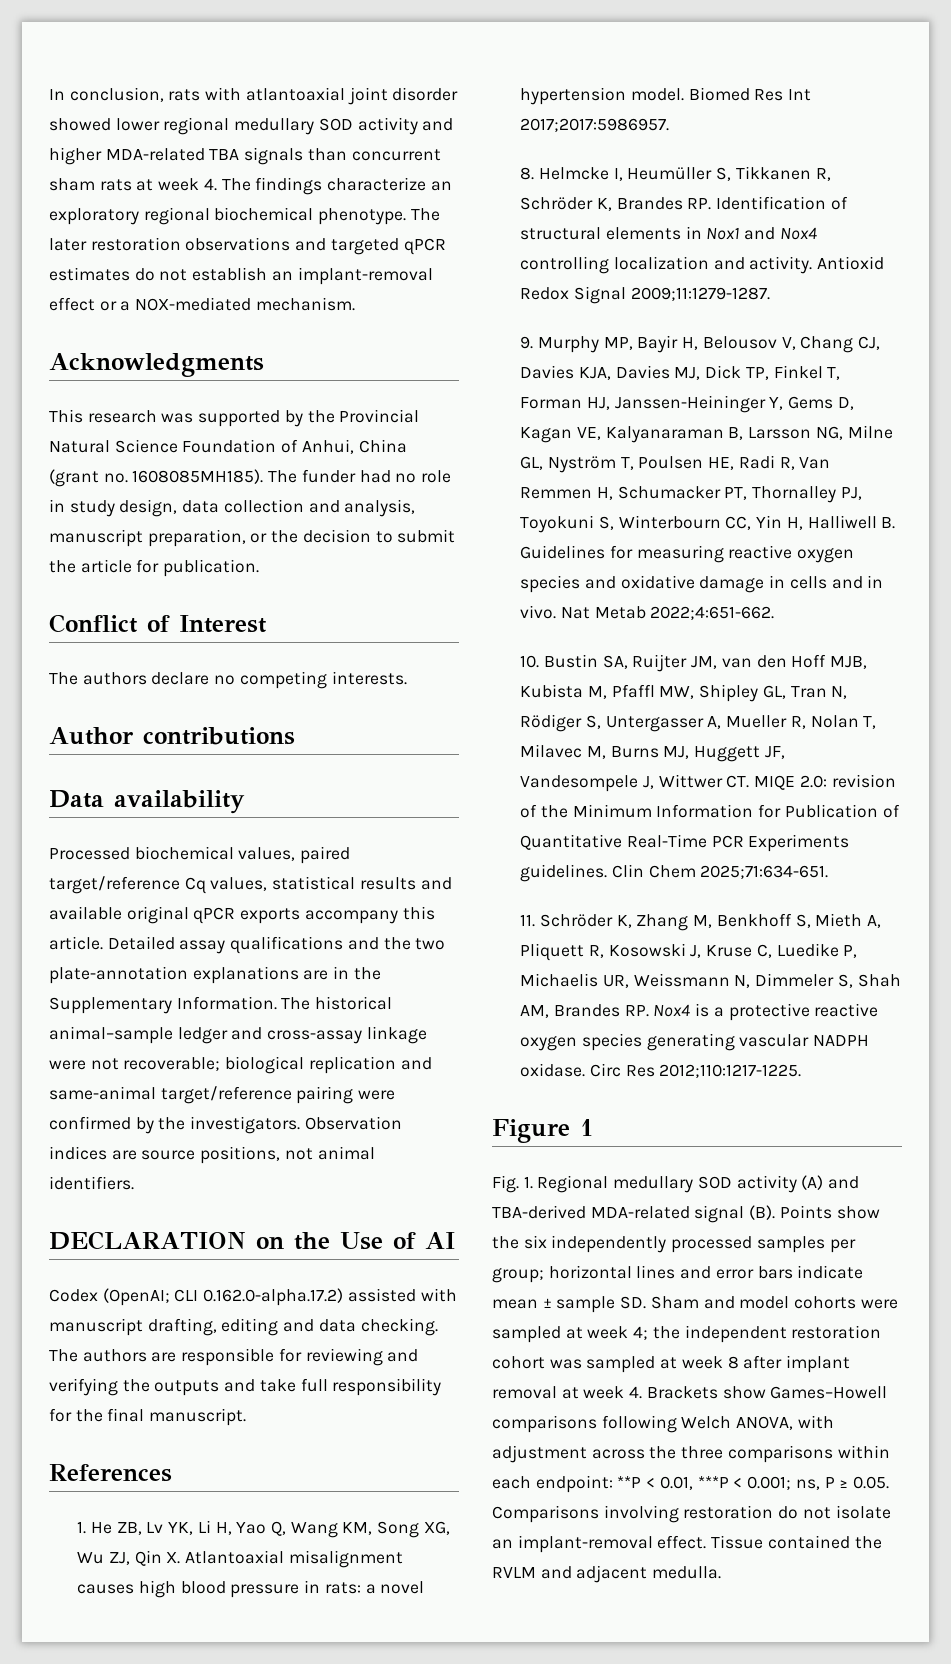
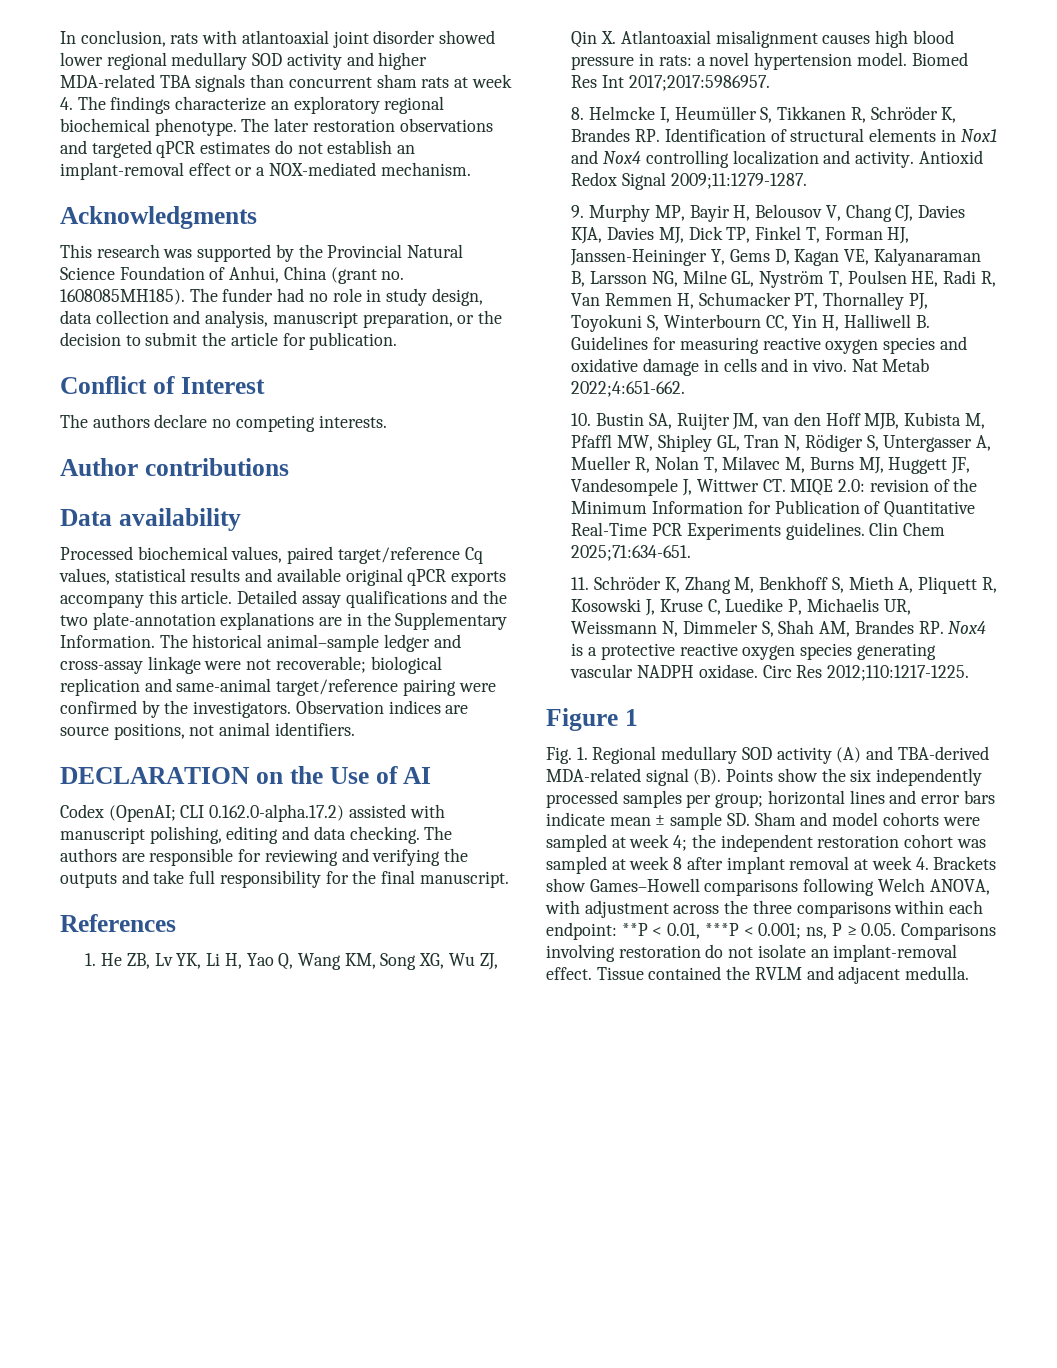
- Codex (OpenAI; CLI 0.162.0-alpha.17.2) assisted with manuscript drafting, editing and data checking.
+ Codex (OpenAI; CLI 0.162.0-alpha.17.2) assisted with manuscript polishing, editing and data checking.

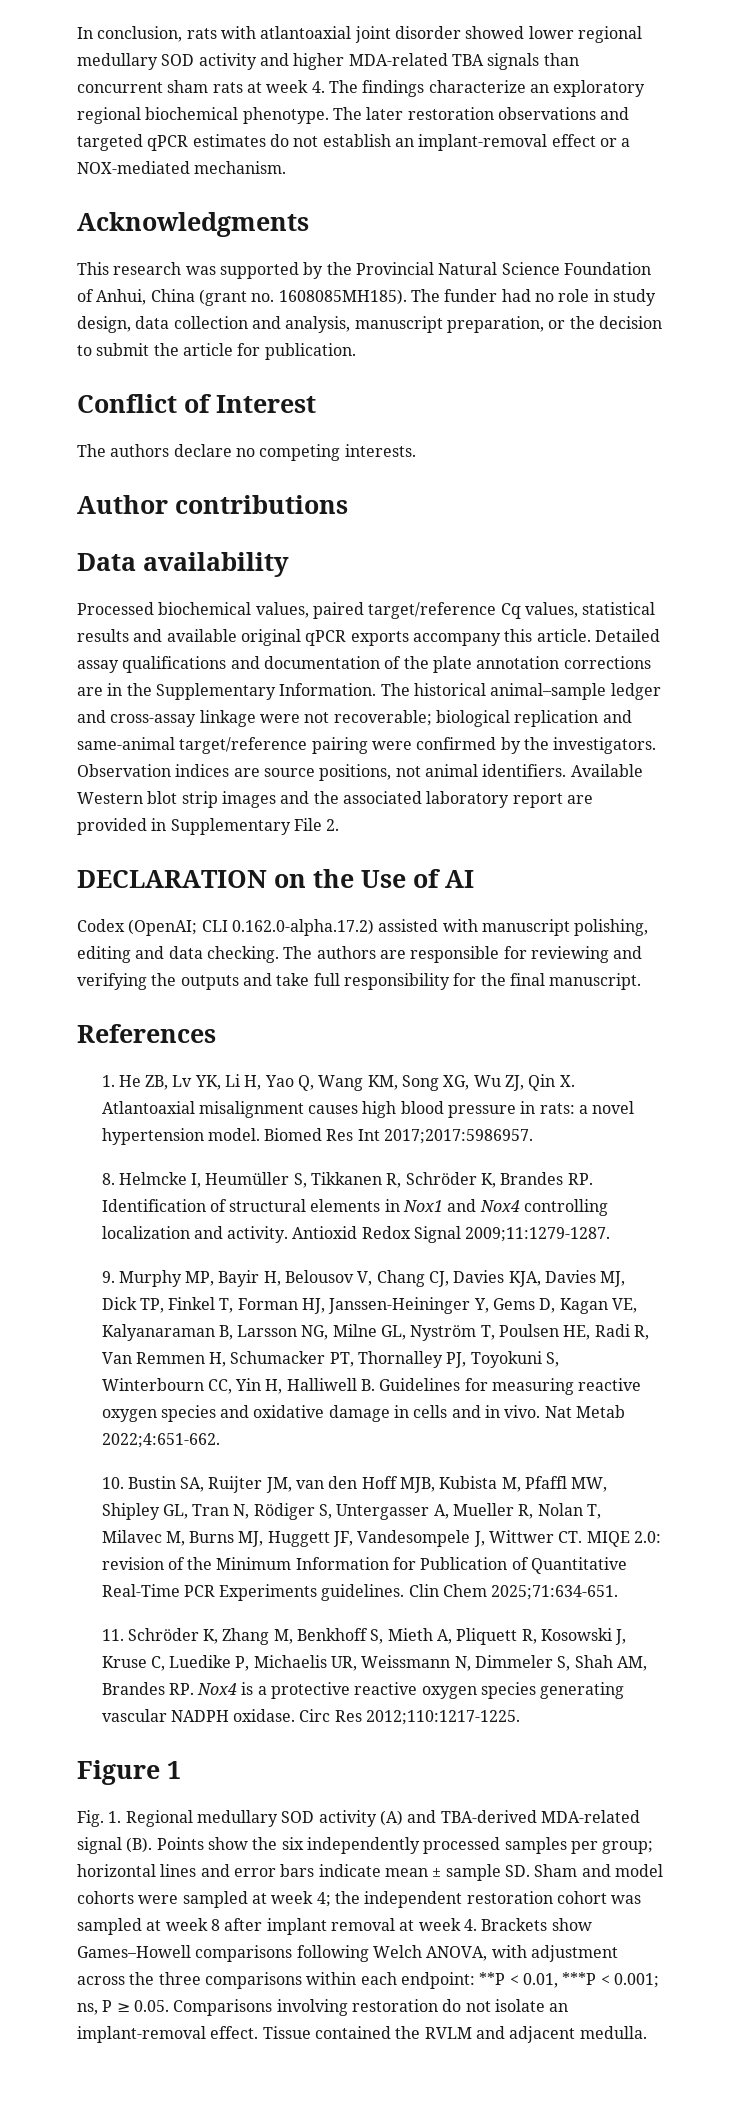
- Detailed assay qualifications and the two plate-annotation explanations are in the Supplementary Information.
+ Detailed assay qualifications and documentation of the plate annotation corrections are in the Supplementary Information.
+ Available Western blot strip images and the associated laboratory report are provided in Supplementary File 2.

